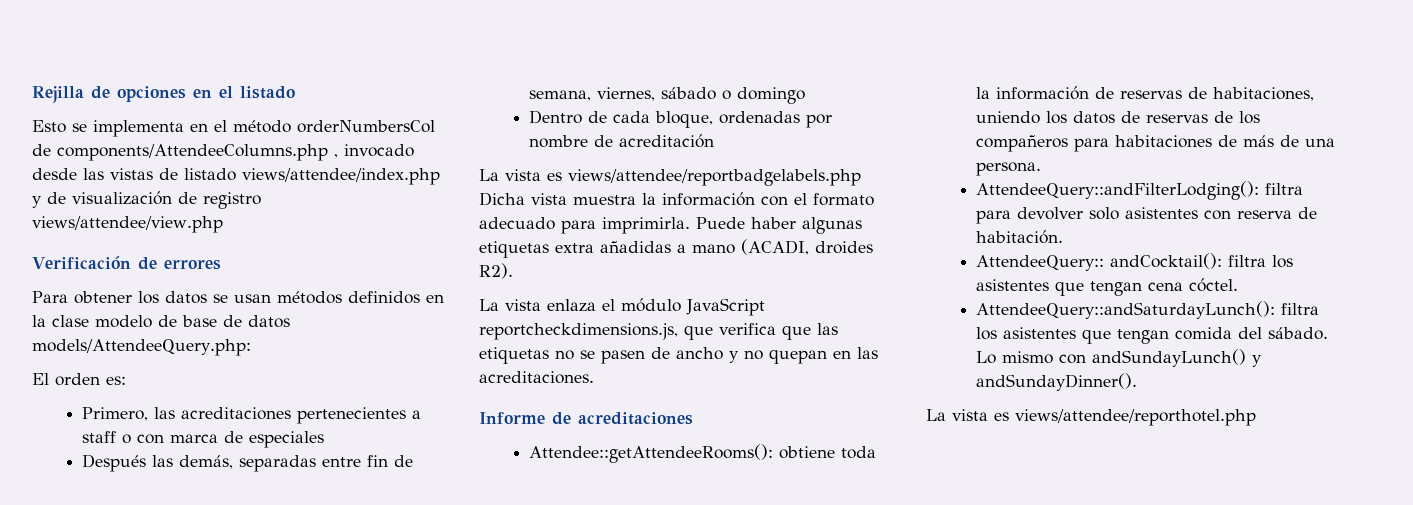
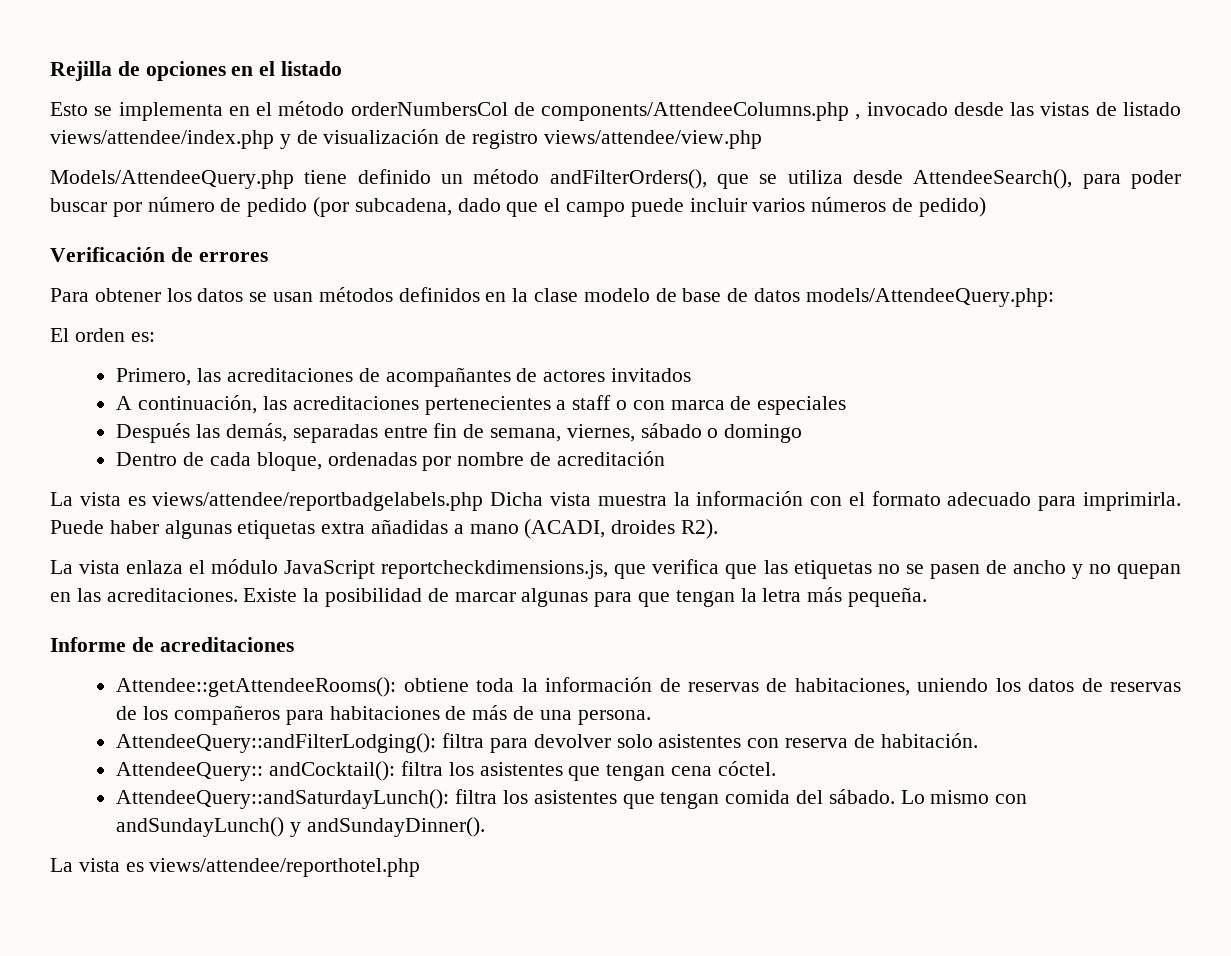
+ Models/AttendeeQuery.php tiene definido un método andFilterOrders(), que se utiliza desde AttendeeSearch(), para poder buscar por número de pedido (por subcadena, dado que el campo puede incluir varios números de pedido)
- Primero, las acreditaciones pertenecientes a staff o con marca de especiales
+ Primero, las acreditaciones de acompañantes de actores invitados
+ A continuación, las acreditaciones pertenecientes a staff o con marca de especiales
+ Existe la posibilidad de marcar algunas para que tengan la letra más pequeña.

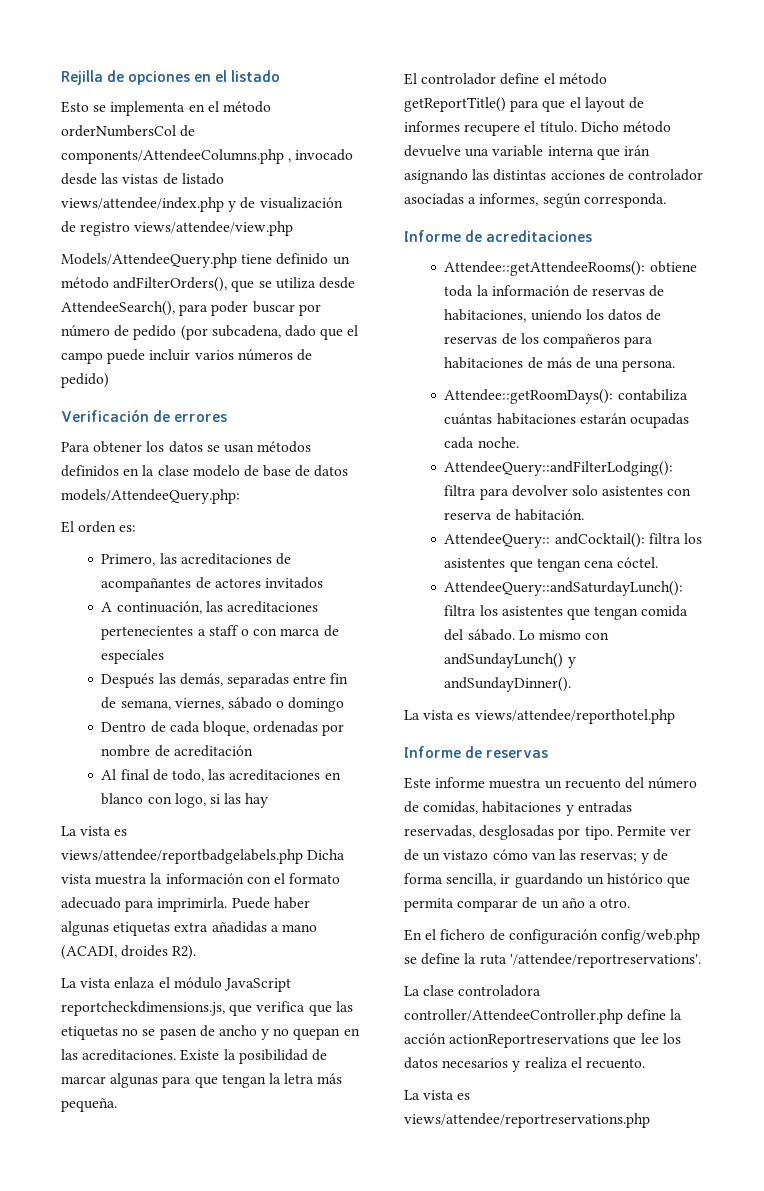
+ Al final de todo, las acreditaciones en blanco con logo, si las hay
+ El controlador define el método getReportTitle() para que el layout de informes recupere el título. Dicho método devuelve una variable interna que irán asignando las distintas acciones de controlador asociadas a informes, según corresponda.
+ Attendee::getRoomDays(): contabiliza cuántas habitaciones estarán ocupadas cada noche.
+ Informe de reservas
+ Este informe muestra un recuento del número de comidas, habitaciones y entradas reservadas, desglosadas por tipo. Permite ver de un vistazo cómo van las reservas; y de forma sencilla, ir guardando un histórico que permita comparar de un año a otro.
+ En el fichero de configuración config/web.php se define la ruta '/attendee/reportreservations'.
+ La clase controladora controller/AttendeeController.php define la acción actionReportreservations que lee los datos necesarios y realiza el recuento.
+ La vista es views/attendee/reportreservations.php

